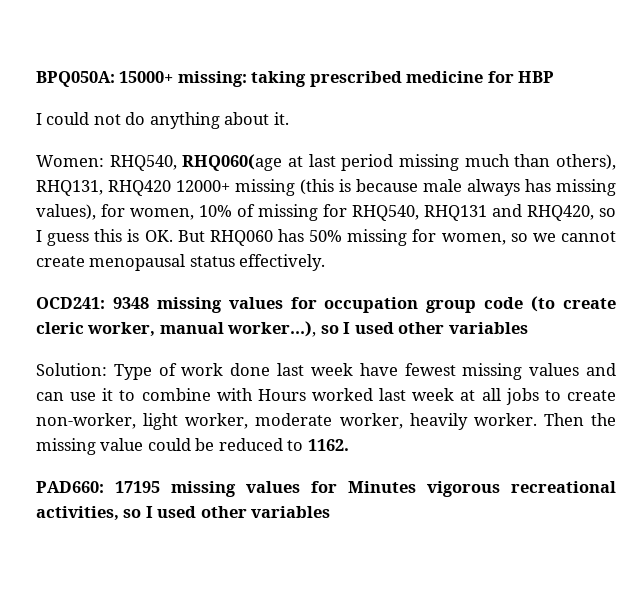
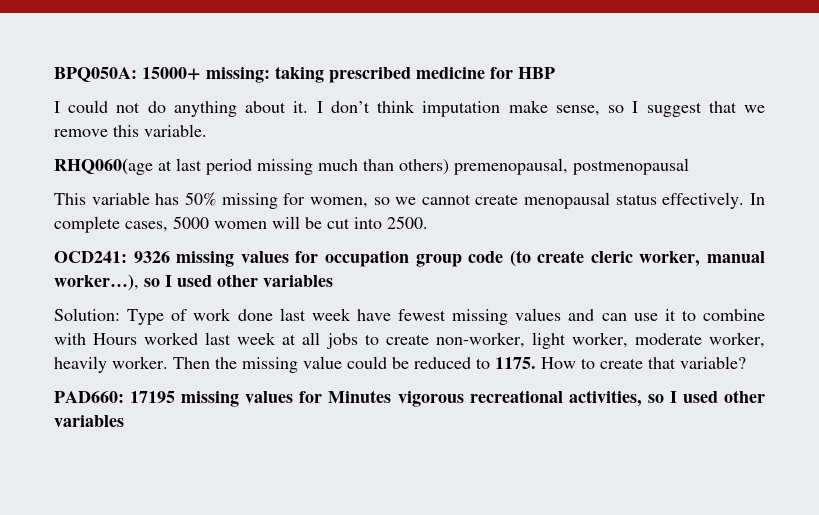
- I could not do anything about it.
- Women: RHQ540, RHQ060(age at last period missing much than others), RHQ131, RHQ420 12000+ missing (this is because male always has missing values), for women, 10% of missing for RHQ540, RHQ131 and RHQ420, so I guess this is OK. But RHQ060 has 50% missing for women, so we cannot create menopausal status effectively.
+ I could not do anything about it. I don’t think imputation make sense, so I suggest that we remove this variable.
+ RHQ060(age at last period missing much than others) premenopausal, postmenopausal
+ This variable has 50% missing for women, so we cannot create menopausal status effectively. In complete cases, 5000 women will be cut into 2500.
- OCD241: 9348 missing values for occupation group code (to create cleric worker, manual worker…), so I used other variables
+ OCD241: 9326 missing values for occupation group code (to create cleric worker, manual worker…), so I used other variables
- Then the missing value could be reduced to 1162.
+ Then the missing value could be reduced to 1175. How to create that variable?

